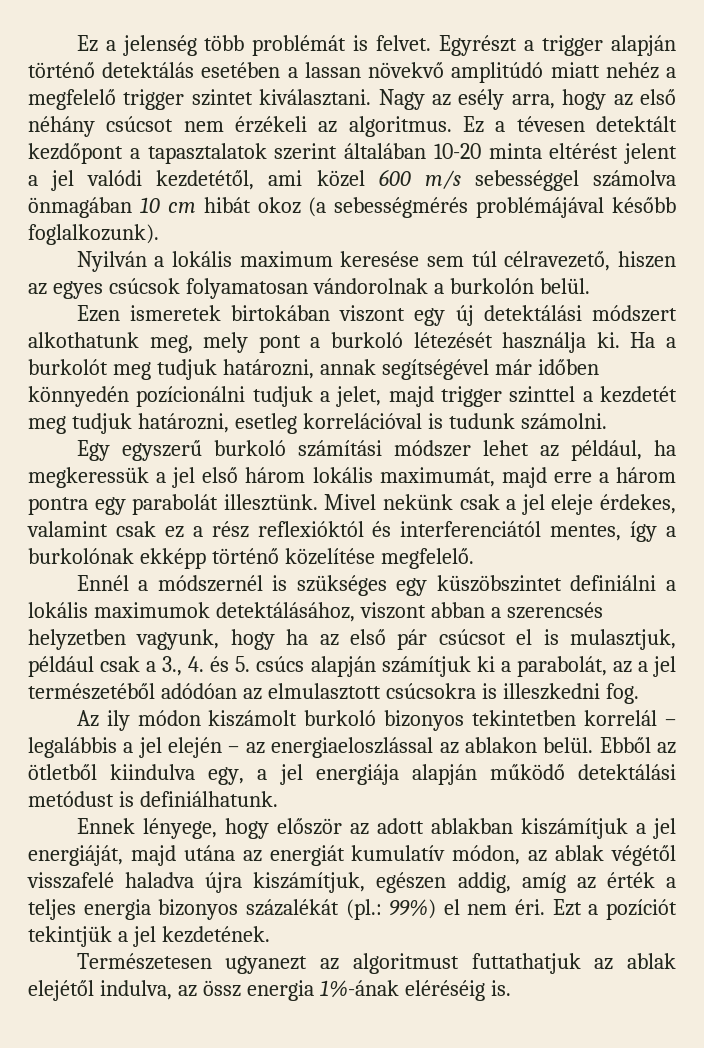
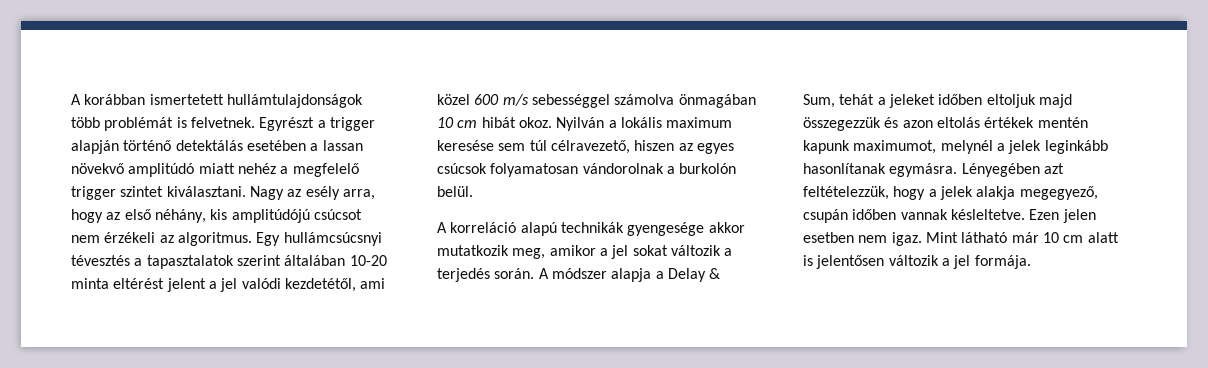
- Ez a jelenség több problémát is felvet.
+ A korábban ismertetett hullámtulajdonságok több problémát is felvetnek.
- Nagy az esély arra, hogy az első néhány csúcsot nem érzékeli az algoritmus.
+ Nagy az esély arra, hogy az első néhány, kis amplitúdójú csúcsot nem érzékeli az algoritmus.
- Ez a tévesen detektált kezdőpont a tapasztalatok szerint általában 10-20 minta eltérést jelent a jel valódi kezdetétől, ami közel 600 m/s sebességgel számolva önmagában 10 cm hibát okoz (a sebességmérés problémájával később foglalkozunk).
- Nyilván a lokális maximum keresése sem túl célravezető, hiszen az egyes csúcsok folyamatosan vándorolnak a burkolón belül.
+ Egy hullámcsúcsnyi tévesztés a tapasztalatok szerint általában 10-20 minta eltérést jelent a jel valódi kezdetétől, ami közel 600 m/s sebességgel számolva önmagában 10 cm hibát okoz. Nyilván a lokális maximum keresése sem túl célravezető, hiszen az egyes csúcsok folyamatosan vándorolnak a burkolón belül.
- Ezen ismeretek birtokában viszont egy új detektálási módszert alkothatunk meg, mely pont a burkoló létezését használja ki. Ha a burkolót meg tudjuk határozni, annak segítségével már időben könnyedén pozícionálni tudjuk a jelet, majd trigger szinttel a kezdetét meg tudjuk határozni, esetleg korrelációval is tudunk számolni.
- Egy egyszerű burkoló számítási módszer lehet az például, ha megkeressük a jel első három lokális maximumát, majd erre a három pontra egy parabolát illesztünk. Mivel nekünk csak a jel eleje érdekes, valamint csak ez a rész reflexióktól és interferenciától mentes, így a burkolónak ekképp történő közelítése megfelelő.
- Ennél a módszernél is szükséges egy küszöbszintet definiálni a lokális maximumok detektálásához, viszont abban a szerencsés helyzetben vagyunk, hogy ha az első pár csúcsot el is mulasztjuk, például csak a 3., 4. és 5. csúcs alapján számítjuk ki a parabolát, az a jel természetéből adódóan az elmulasztott csúcsokra is illeszkedni fog.
- Az ily módon kiszámolt burkoló bizonyos tekintetben korrelál – legalábbis a jel elején – az energiaeloszlással az ablakon belül. Ebből az ötletből kiindulva egy, a jel energiája alapján működő detektálási metódust is definiálhatunk.
- Ennek lényege, hogy először az adott ablakban kiszámítjuk a jel energiáját, majd utána az energiát kumulatív módon, az ablak végétől visszafelé haladva újra kiszámítjuk, egészen addig, amíg az érték a teljes energia bizonyos százalékát (pl.: 99%) el nem éri. Ezt a pozíciót tekintjük a jel kezdetének.
- Természetesen ugyanezt az algoritmust futtathatjuk az ablak elejétől indulva, az össz energia 1%-ának eléréséig is.
+ A korreláció alapú technikák gyengesége akkor mutatkozik meg, amikor a jel sokat változik a terjedés során. A módszer alapja a Delay & Sum, tehát a jeleket időben eltoljuk majd összegezzük és azon eltolás értékek mentén kapunk maximumot, melynél a jelek leginkább hasonlítanak egymásra. Lényegében azt feltételezzük, hogy a jelek alakja megegyező, csupán időben vannak késleltetve. Ezen jelen esetben nem igaz. Mint látható már 10 cm alatt is jelentősen változik a jel formája.

